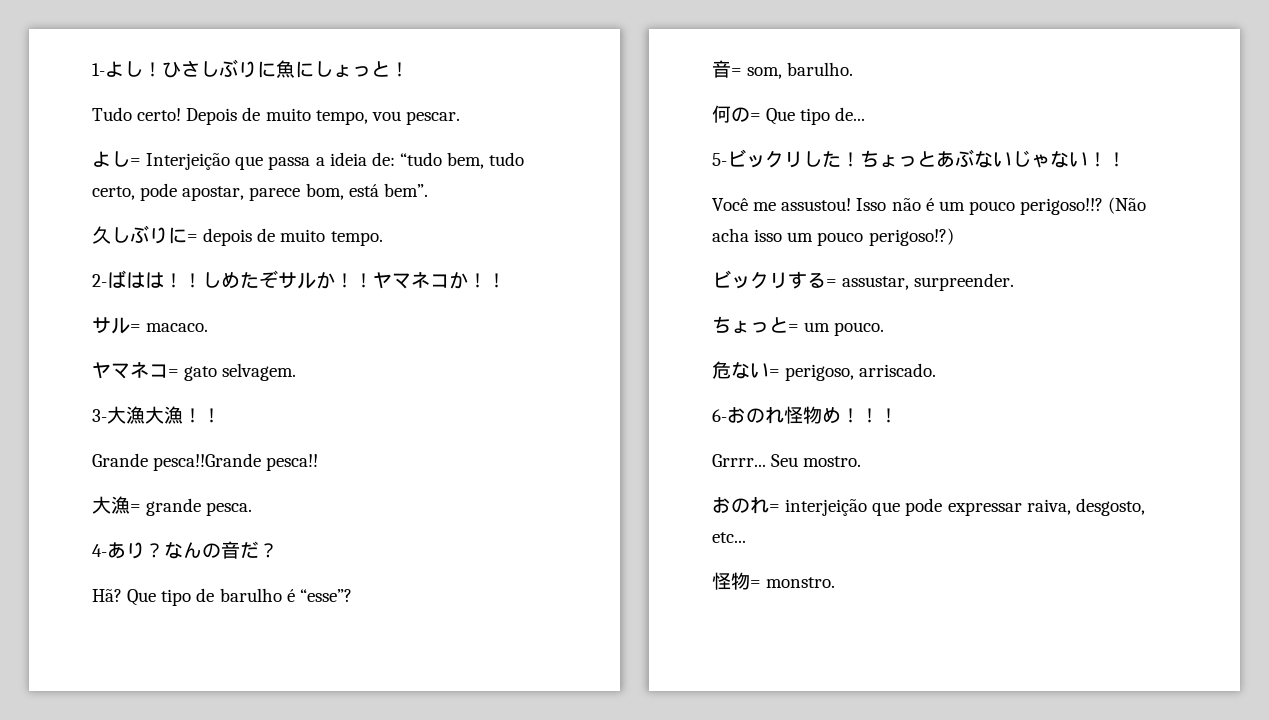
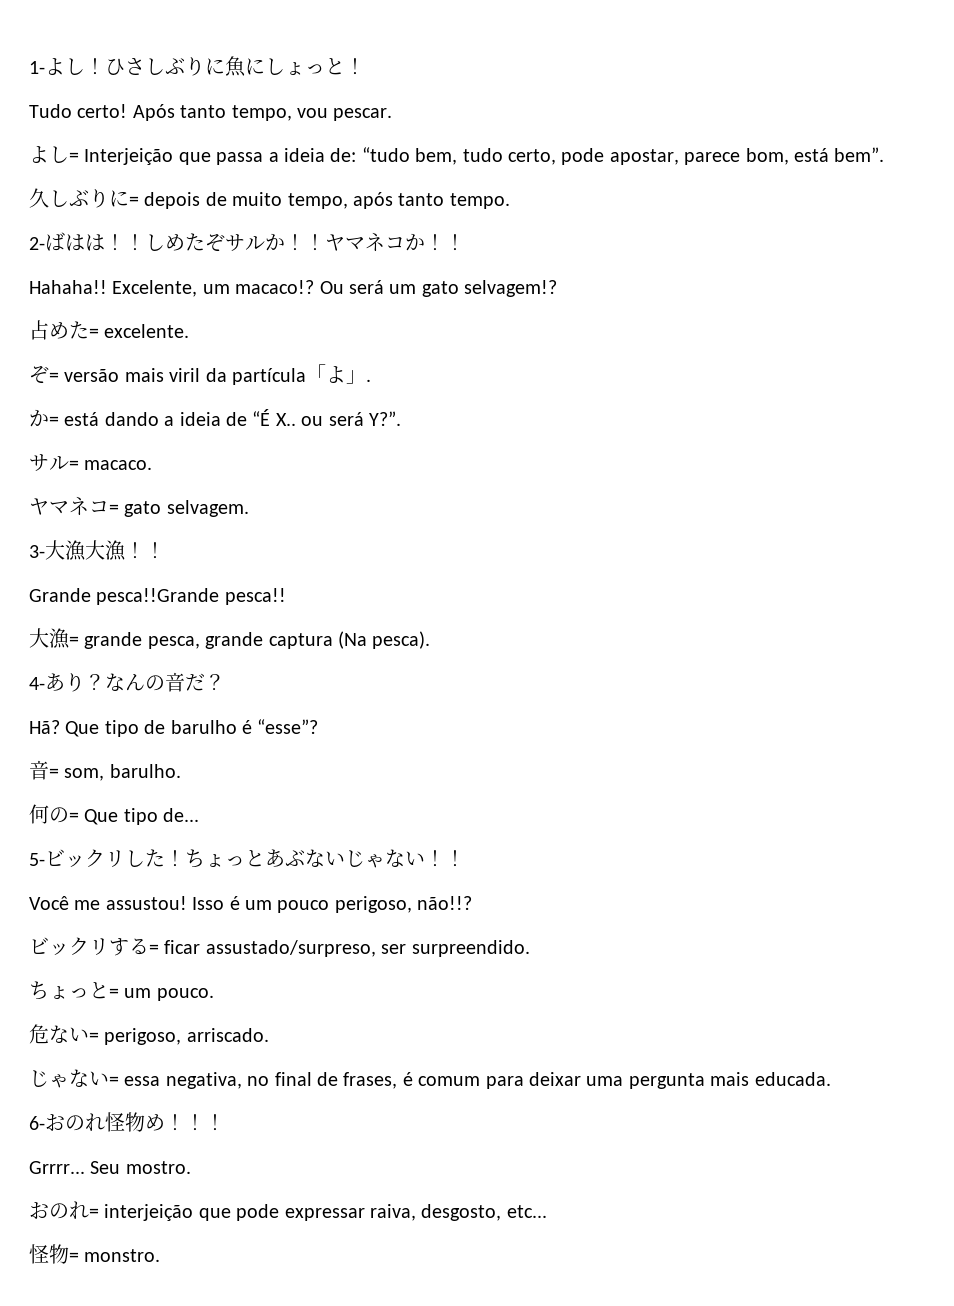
- Depois de muito tempo, vou pescar.
+ Após tanto tempo, vou pescar.
- 久しぶりに= depois de muito tempo.
+ 久しぶりに= depois de muito tempo, após tanto tempo.
+ Hahaha!! Excelente, um macaco!? Ou será um gato selvagem!?
+ 占めた= excelente.
+ ぞ= versão mais viril da partícula「よ」.
+ か= está dando a ideia de “É X.. ou será Y?”.
- 大漁= grande pesca.
+ 大漁= grande pesca, grande captura (Na pesca).
- Isso não é um pouco perigoso!!? (Não acha isso um pouco perigoso!?)
+ Isso é um pouco perigoso, não!!?
- ビックリする= assustar, surpreender.
+ ビックリする= ficar assustado/surpreso, ser surpreendido.
+ じゃない= essa negativa, no final de frases, é comum para deixar uma pergunta mais educada.

